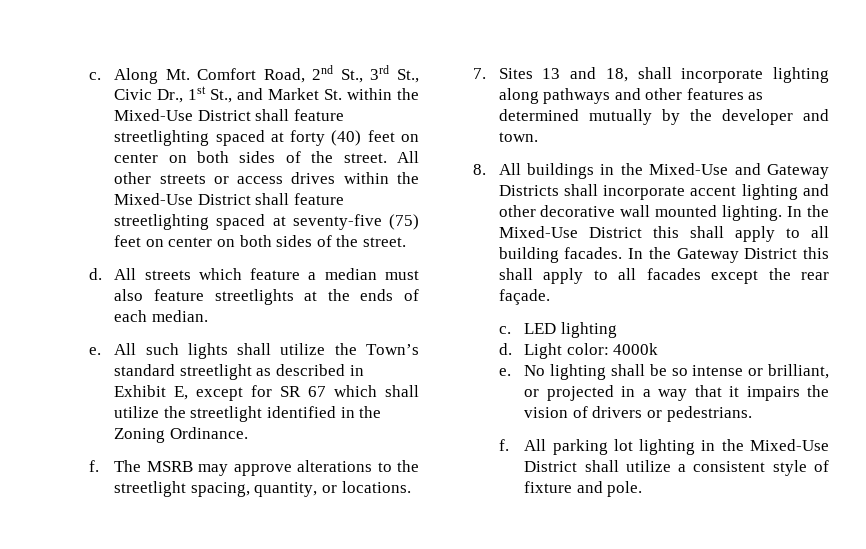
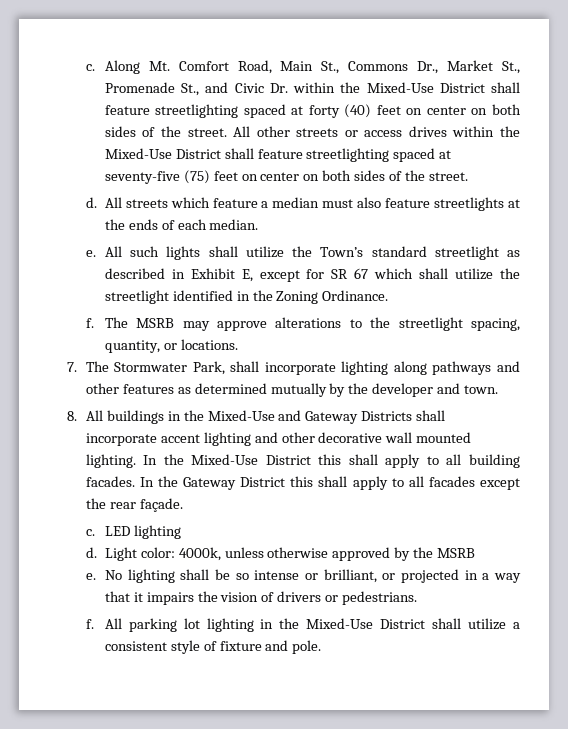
- Along Mt. Comfort Road, 2nd St., 3rd St., Civic Dr., 1st St., and Market St. within the Mixed-Use District shall feature streetlighting spaced at forty (40) feet on center on both sides of the street.
+ Along Mt. Comfort Road, Main St., Commons Dr., Market St., Promenade St., and Civic Dr. within the Mixed-Use District shall feature streetlighting spaced at forty (40) feet on center on both sides of the street.
- 7. Sites 13 and 18, shall incorporate lighting along pathways and other features as determined mutually by the developer and town.
+ 7. The Stormwater Park, shall incorporate lighting along pathways and other features as determined mutually by the developer and town.
- Light color: 4000k
+ Light color: 4000k, unless otherwise approved by the MSRB

